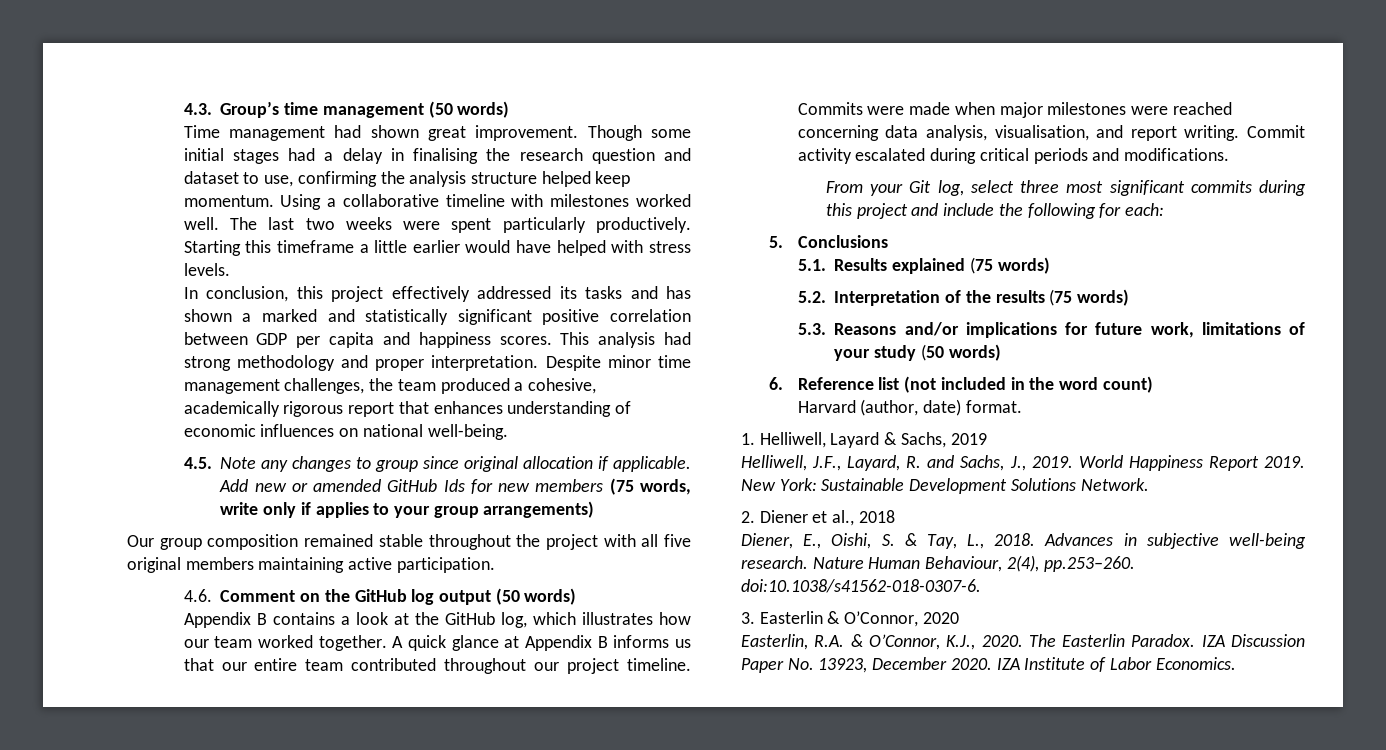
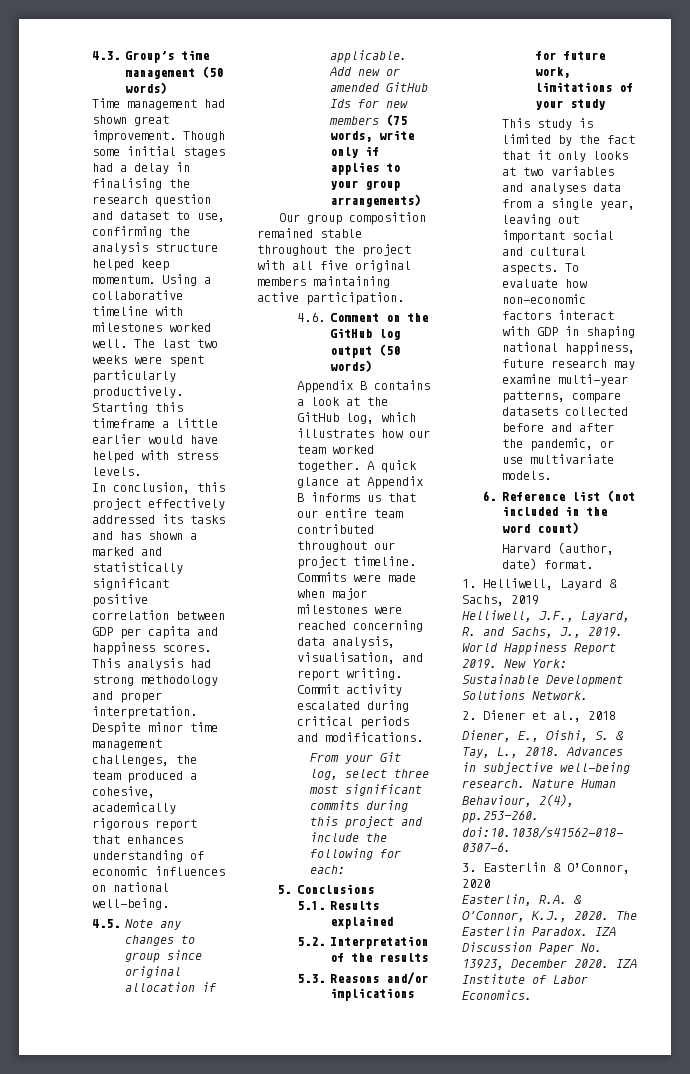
- 5.1. Results explained (75 words)
+ 5.1. Results explained
- 5.2. Interpretation of the results (75 words)
+ 5.2. Interpretation of the results
- 5.3. Reasons and/or implications for future work, limitations of your study (50 words)
+ 5.3. Reasons and/or implications for future work, limitations of your study
+ This study is limited by the fact that it only looks at two variables and analyses data from a single year, leaving out important social and cultural aspects. To evaluate how non-economic factors interact with GDP in shaping national happiness, future research may examine multi-year patterns, compare datasets collected before and after the pandemic, or use multivariate models.

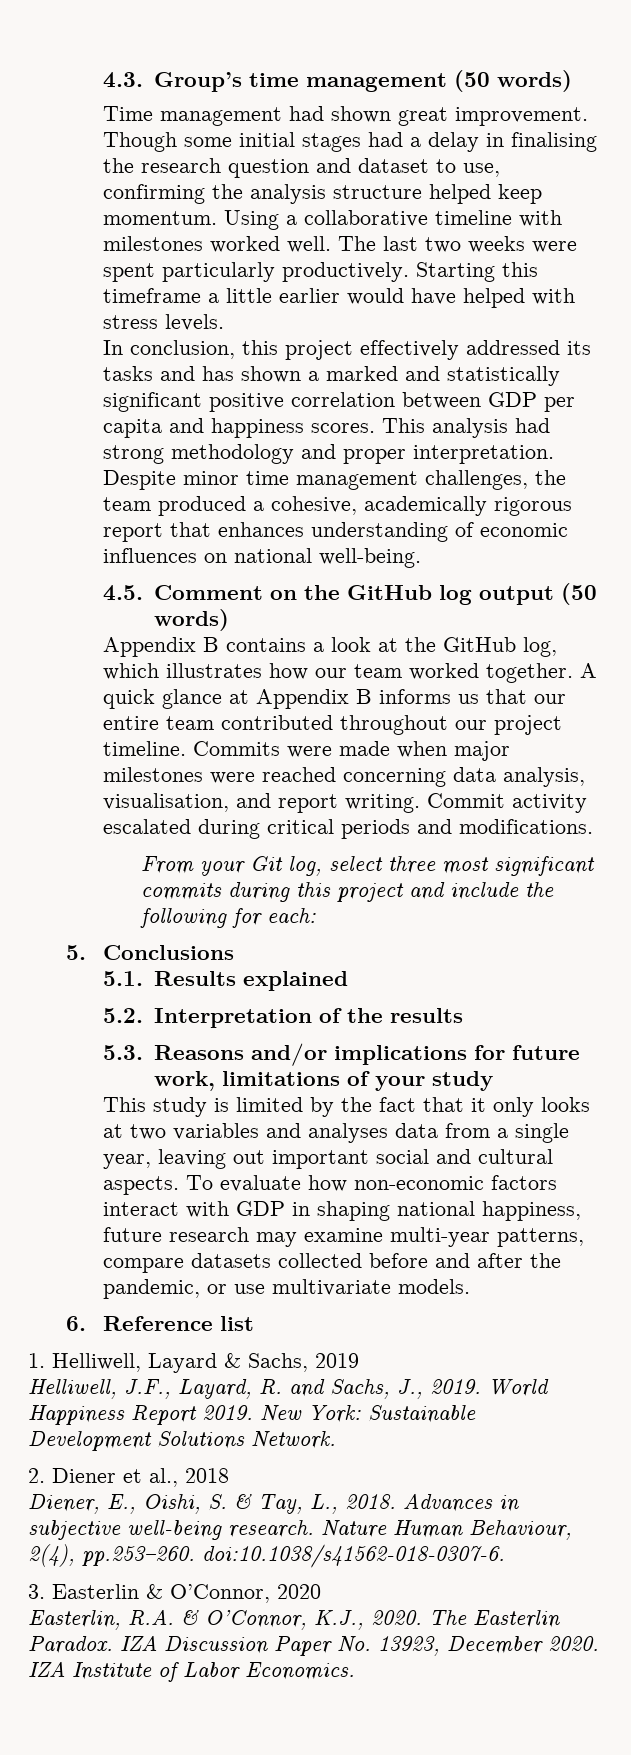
- 4.5. Note any changes to group since original allocation if applicable. Add new or amended GitHub Ids for new members (75 words, write only if applies to your group arrangements)
- Our group composition remained stable throughout the project with all five original members maintaining active participation.
- 4.6. Comment on the GitHub log output (50 words)
+ 4.5. Comment on the GitHub log output (50 words)
- 6. Reference list (not included in the word count)
- Harvard (author, date) format.
+ 6. Reference list

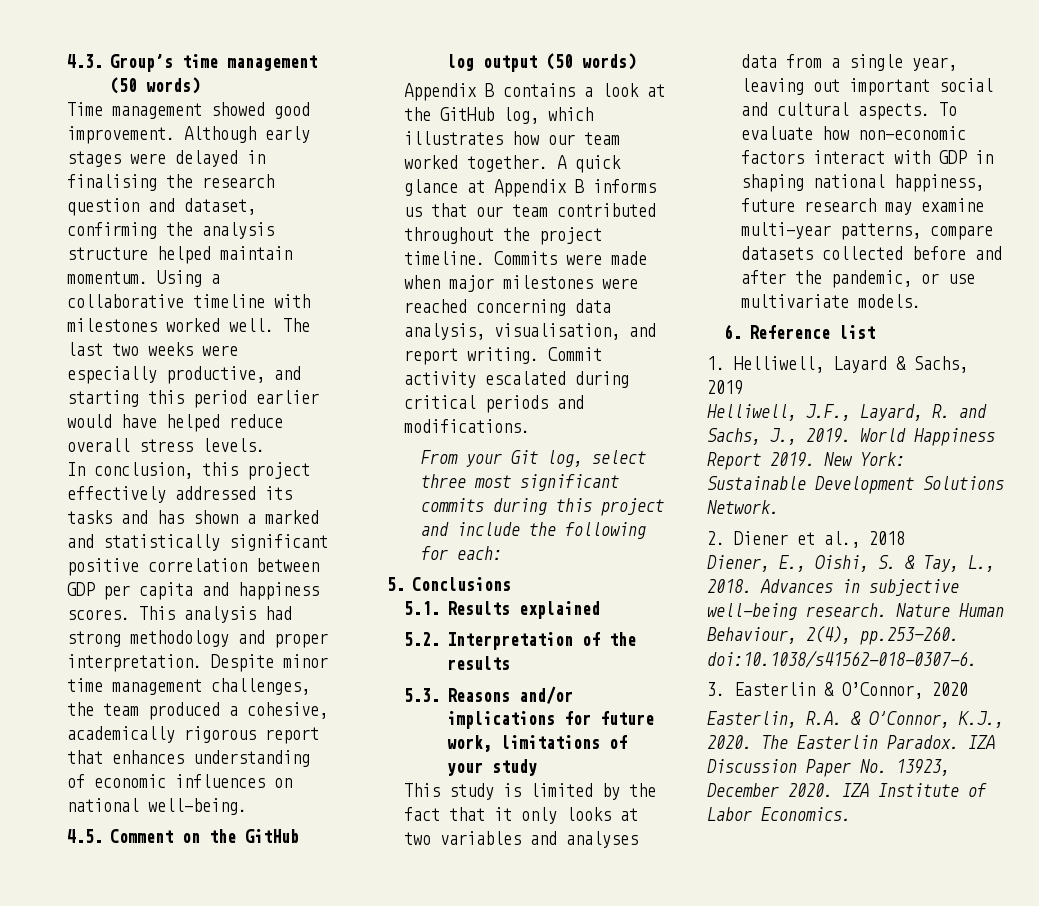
- Time management had shown great improvement. Though some initial stages had a delay in finalising the research question and dataset to use, confirming the analysis structure helped keep momentum.
+ Time management showed good improvement. Although early stages were delayed in finalising the research question and dataset, confirming the analysis structure helped maintain momentum.
- The last two weeks were spent particularly productively. Starting this timeframe a little earlier would have helped with stress levels.
+ The last two weeks were especially productive, and starting this period earlier would have helped reduce overall stress levels.
- A quick glance at Appendix B informs us that our entire team contributed throughout our project timeline.
+ A quick glance at Appendix B informs us that our team contributed throughout the project timeline.

